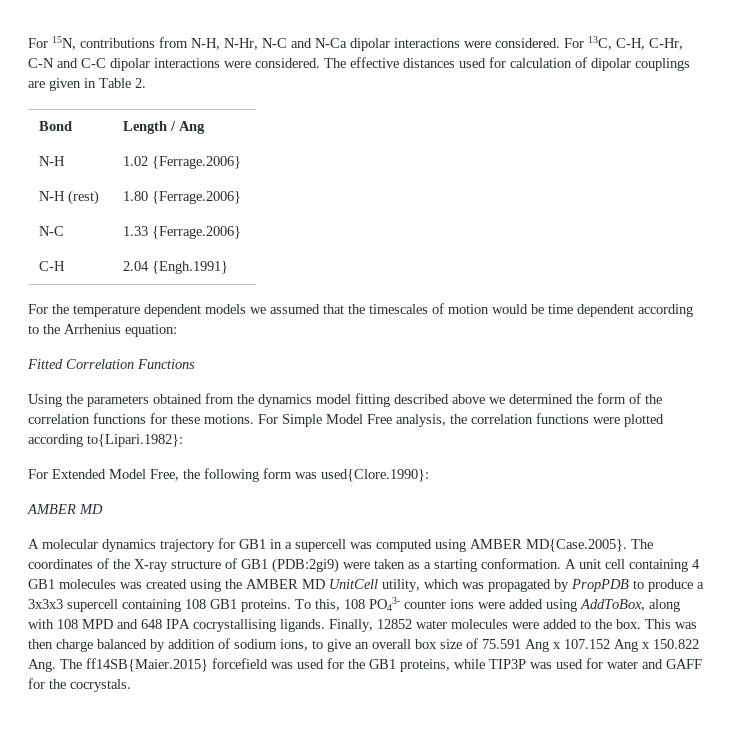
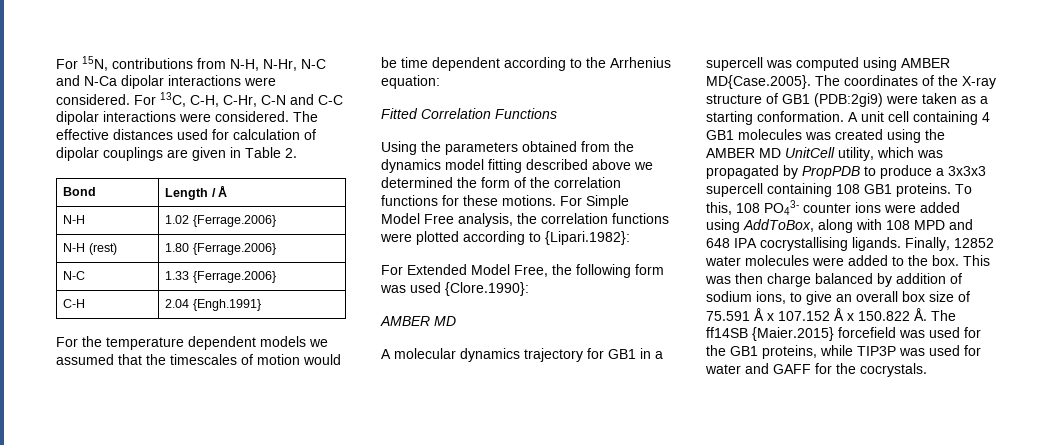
- Bond | Length / Ang
+ Bond | Length / Å
- For Simple Model Free analysis, the correlation functions were plotted according to{Lipari.1982}:
+ For Simple Model Free analysis, the correlation functions were plotted according to {Lipari.1982}:
- For Extended Model Free, the following form was used{Clore.1990}:
+ For Extended Model Free, the following form was used {Clore.1990}:
- This was then charge balanced by addition of sodium ions, to give an overall box size of 75.591 Ang x 107.152 Ang x 150.822 Ang. The ff14SB{Maier.2015} forcefield was used for the GB1 proteins, while TIP3P was used for water and GAFF for the cocrystals.
+ This was then charge balanced by addition of sodium ions, to give an overall box size of 75.591 Å x 107.152 Å x 150.822 Å. The ff14SB {Maier.2015} forcefield was used for the GB1 proteins, while TIP3P was used for water and GAFF for the cocrystals.

